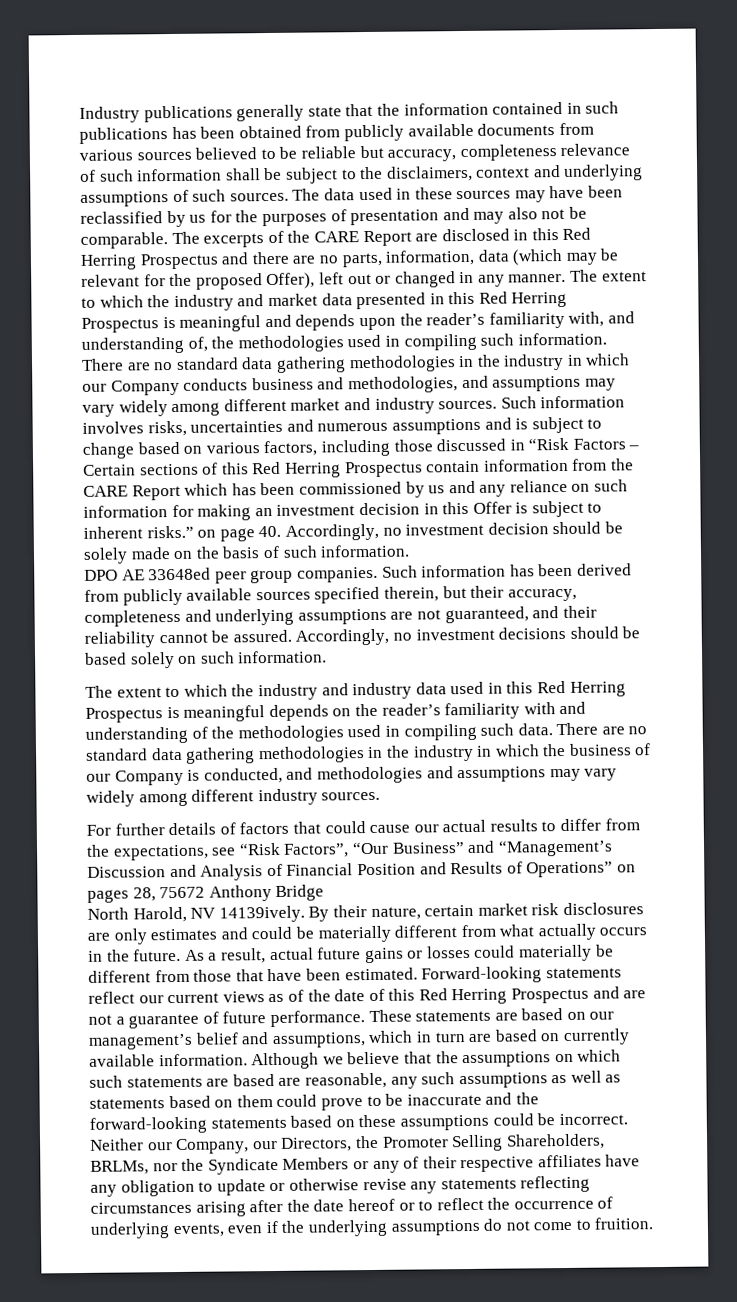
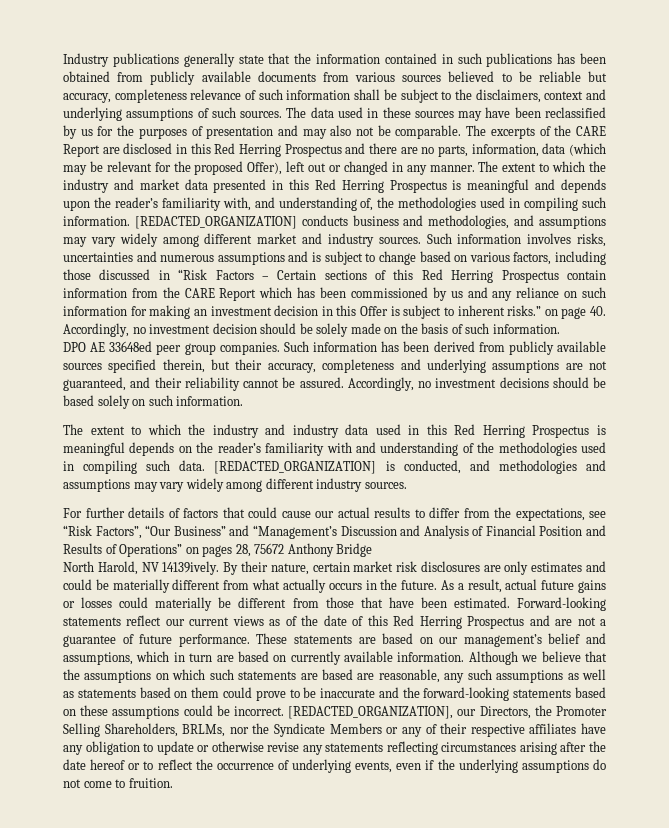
- There are no standard data gathering methodologies in the industry in which our Company conducts business and methodologies, and assumptions may vary widely among different market and industry sources.
+ [REDACTED_ORGANIZATION] conducts business and methodologies, and assumptions may vary widely among different market and industry sources.
- There are no standard data gathering methodologies in the industry in which the business of our Company is conducted, and methodologies and assumptions may vary widely among different industry sources.
+ [REDACTED_ORGANIZATION] is conducted, and methodologies and assumptions may vary widely among different industry sources.
- Neither our Company, our Directors, the Promoter Selling Shareholders, BRLMs, nor the Syndicate Members or any of their respective affiliates have any obligation to update or otherwise revise any statements reflecting circumstances arising after the date hereof or to reflect the occurrence of underlying events, even if the underlying assumptions do not come to fruition.
+ [REDACTED_ORGANIZATION], our Directors, the Promoter Selling Shareholders, BRLMs, nor the Syndicate Members or any of their respective affiliates have any obligation to update or otherwise revise any statements reflecting circumstances arising after the date hereof or to reflect the occurrence of underlying events, even if the underlying assumptions do not come to fruition.

